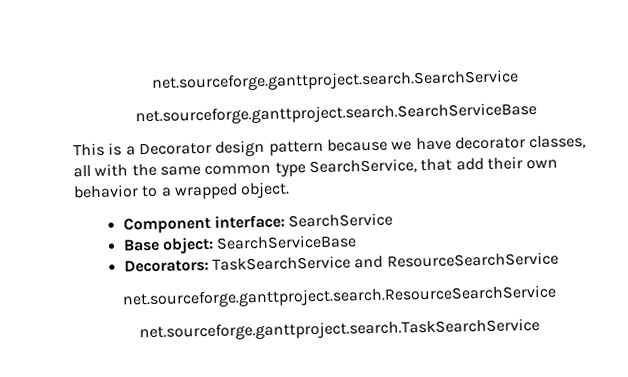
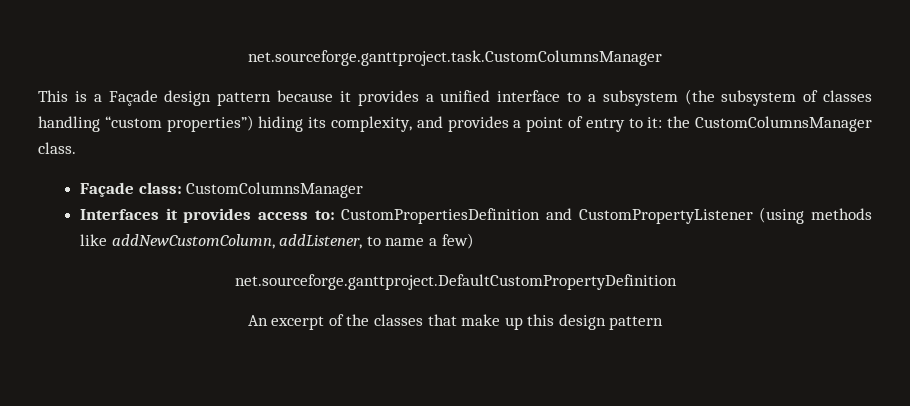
- net.sourceforge.ganttproject.search.SearchService
- net.sourceforge.ganttproject.search.SearchServiceBase
+ net.sourceforge.ganttproject.task.CustomColumnsManager
- This is a Decorator design pattern because we have decorator classes, all with the same common type SearchService, that add their own behavior to a wrapped object.
- Component interface: SearchService
- Base object: SearchServiceBase
- Decorators: TaskSearchService and ResourceSearchService
- net.sourceforge.ganttproject.search.ResourceSearchService
- net.sourceforge.ganttproject.search.TaskSearchService
+ This is a Façade design pattern because it provides a unified interface to a subsystem (the subsystem of classes handling “custom properties”) hiding its complexity, and provides a point of entry to it: the CustomColumnsManager class.
+ Façade class: CustomColumnsManager
+ Interfaces it provides access to: CustomPropertiesDefinition and CustomPropertyListener (using methods like addNewCustomColumn, addListener, to name a few)
+ net.sourceforge.ganttproject.DefaultCustomPropertyDefinition
+ An excerpt of the classes that make up this design pattern

